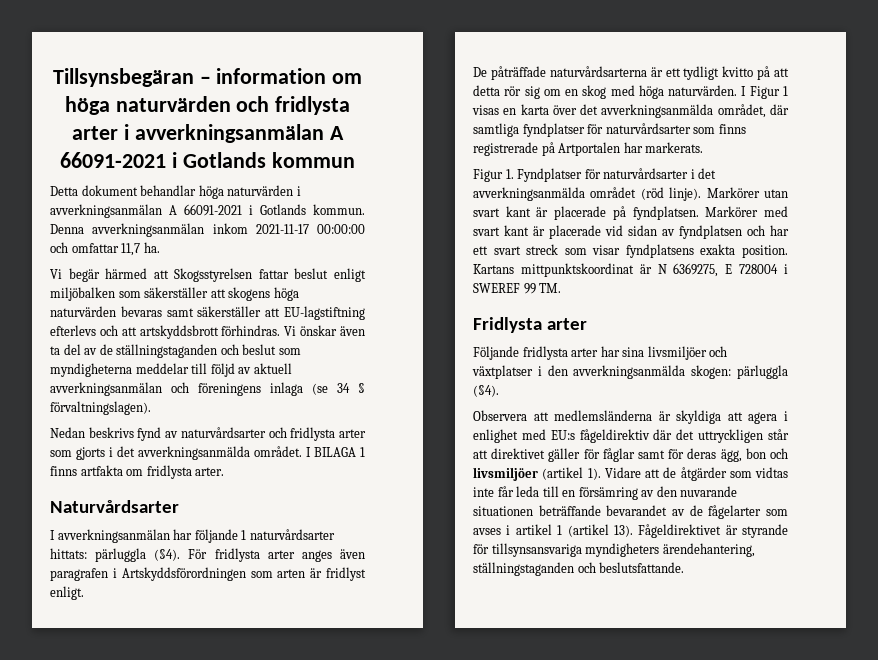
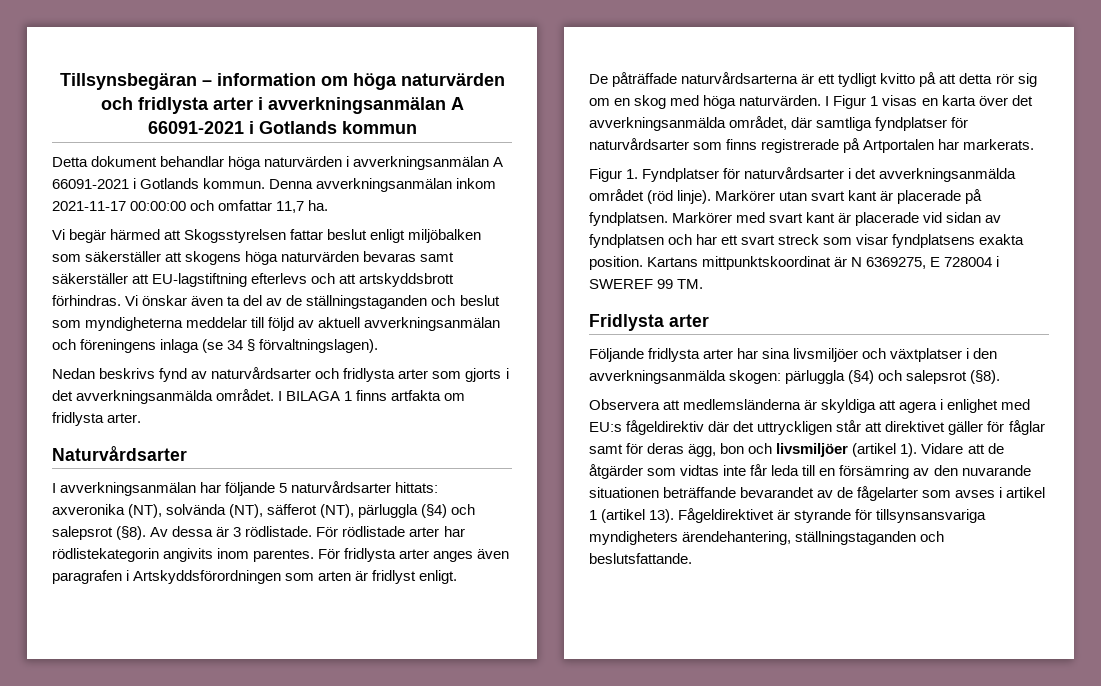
- I avverkningsanmälan har följande 1 naturvårdsarter hittats: pärluggla (§4).
+ I avverkningsanmälan har följande 5 naturvårdsarter hittats: axveronika (NT), solvända (NT), säfferot (NT), pärluggla (§4) och salepsrot (§8). Av dessa är 3 rödlistade. För rödlistade arter har rödlistekategorin angivits inom parentes.
- Följande fridlysta arter har sina livsmiljöer och växtplatser i den avverkningsanmälda skogen: pärluggla (§4).
+ Följande fridlysta arter har sina livsmiljöer och växtplatser i den avverkningsanmälda skogen: pärluggla (§4) och salepsrot (§8).

